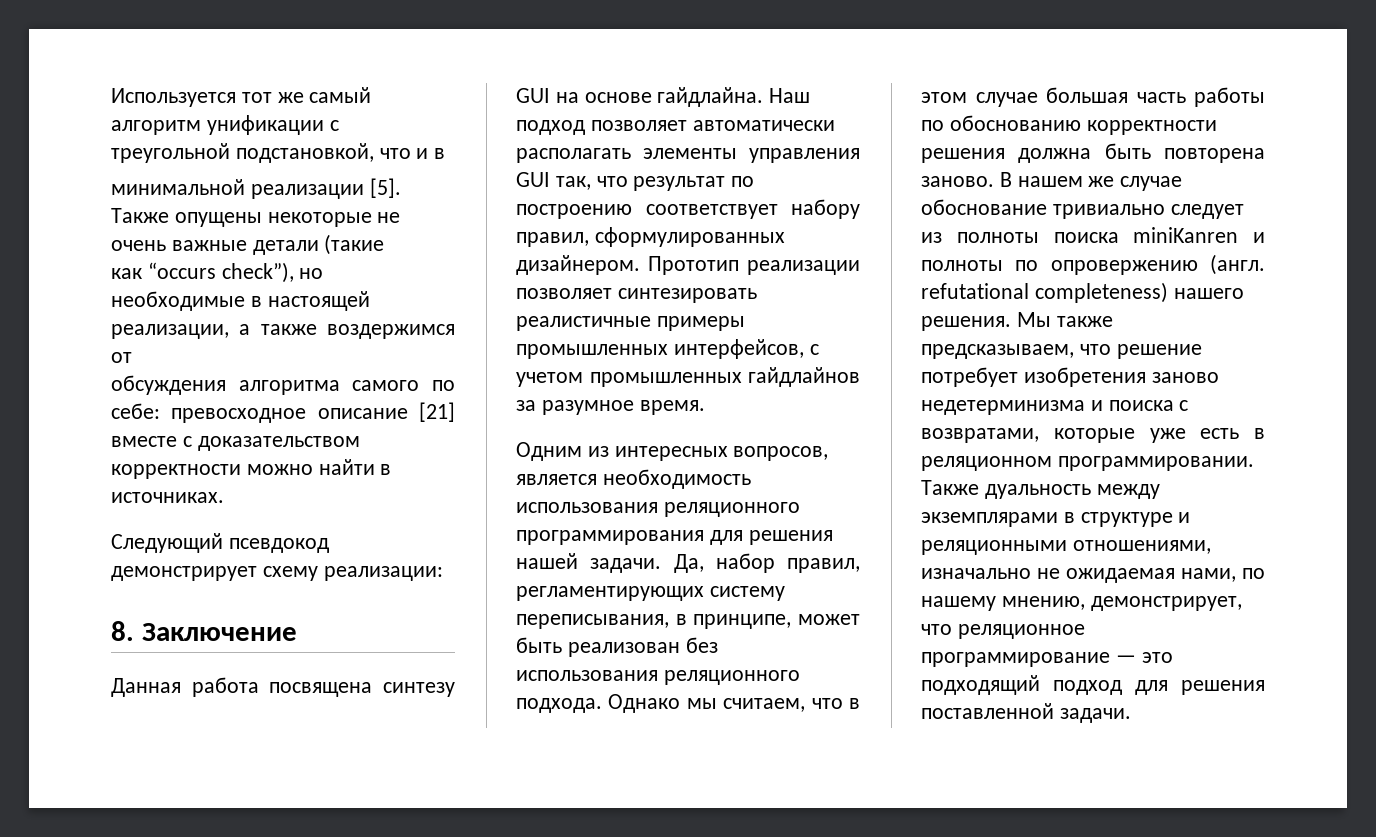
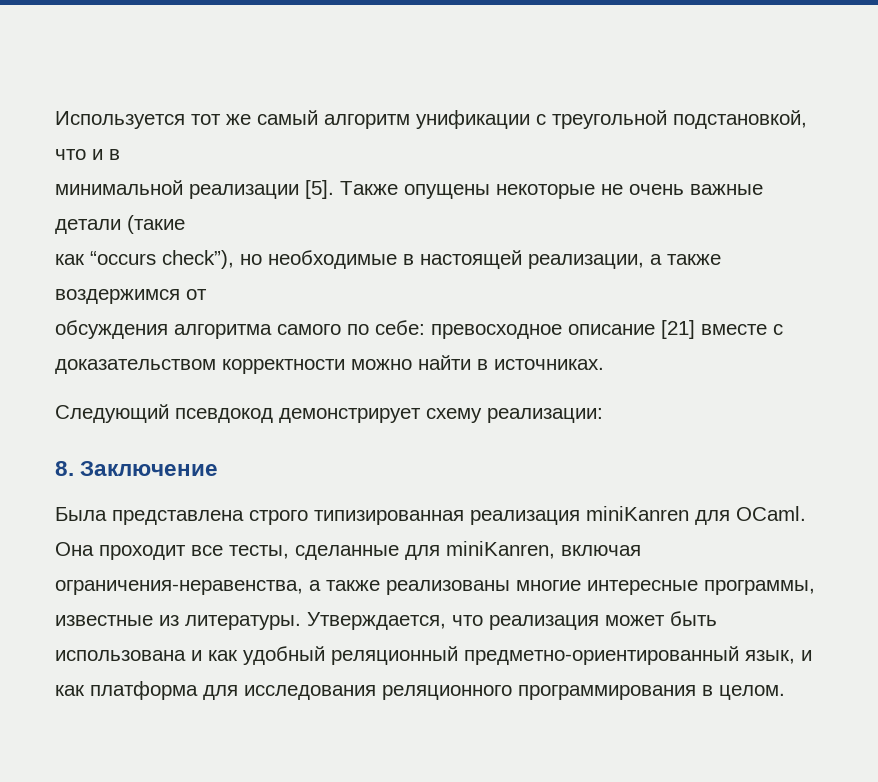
- Данная работа посвящена синтезу GUI на основе гайдлайна. Наш подход позволяет автоматически располагать элементы управления GUI так, что результат по построению соответствует набору правил, сформулированных дизайнером. Прототип реализации позволяет синтезировать реалистичные примеры промышленных интерфейсов, с учетом промышленных гайдлайнов за разумное время.
- Одним из интересных вопросов, является необходимость использования реляционного программирования для решения нашей задачи. Да, набор правил, регламентирующих систему переписывания, в принципе, может быть реализован без использования реляционного подхода. Однако мы считаем, что в этом случае большая часть работы по обоснованию корректности решения должна быть повторена заново. В нашем же случае обоснование тривиально следует из полноты поиска miniKanren и полноты по опровержению (англ. refutational completeness) нашего решения. Мы также предсказываем, что решение потребует изобретения заново недетерминизма и поиска с возвратами, которые уже есть в реляционном программировании. Также дуальность между экземплярами в структуре и реляционными отношениями, изначально не ожидаемая нами, по нашему мнению, демонстрирует, что реляционное программирование — это подходящий подход для решения поставленной задачи.
+ Была представлена строго типизированная реализация miniKanren для OCaml. Она проходит все тесты, сделанные для miniKanren, включая ограничения-неравенства, а также реализованы многие интересные программы, известные из литературы. Утверждается, что реализация может быть использована и как удобный реляционный предметно-ориентированный язык, и как платформа для исследования реляционного программирования в целом.

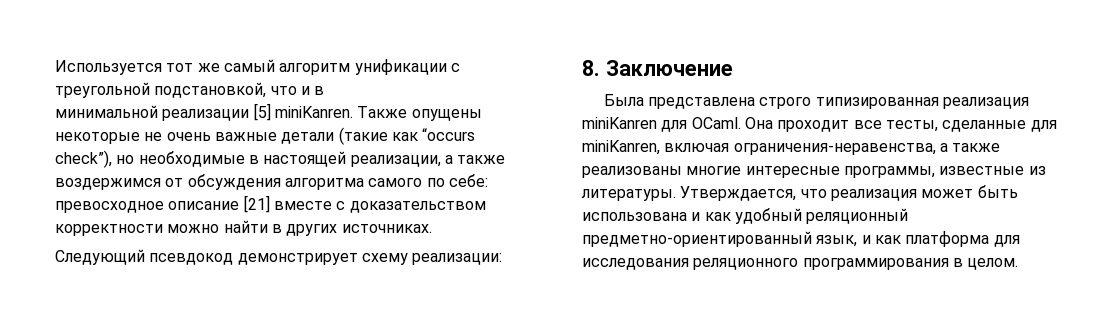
- минимальной реализации [5].
+ минимальной реализации [5] miniKanren.
- Также опущены некоторые не очень важные детали (такие
- как “occurs check”), но необходимые в настоящей реализации, а также воздержимся от
- обсуждения алгоритма самого по себе: превосходное описание [21] вместе с доказательством корректности можно найти в источниках.
+ Также опущены некоторые не очень важные детали (такие как “occurs check”), но необходимые в настоящей реализации, а также воздержимся от обсуждения алгоритма самого по себе: превосходное описание [21] вместе с доказательством корректности можно найти в других источниках.

